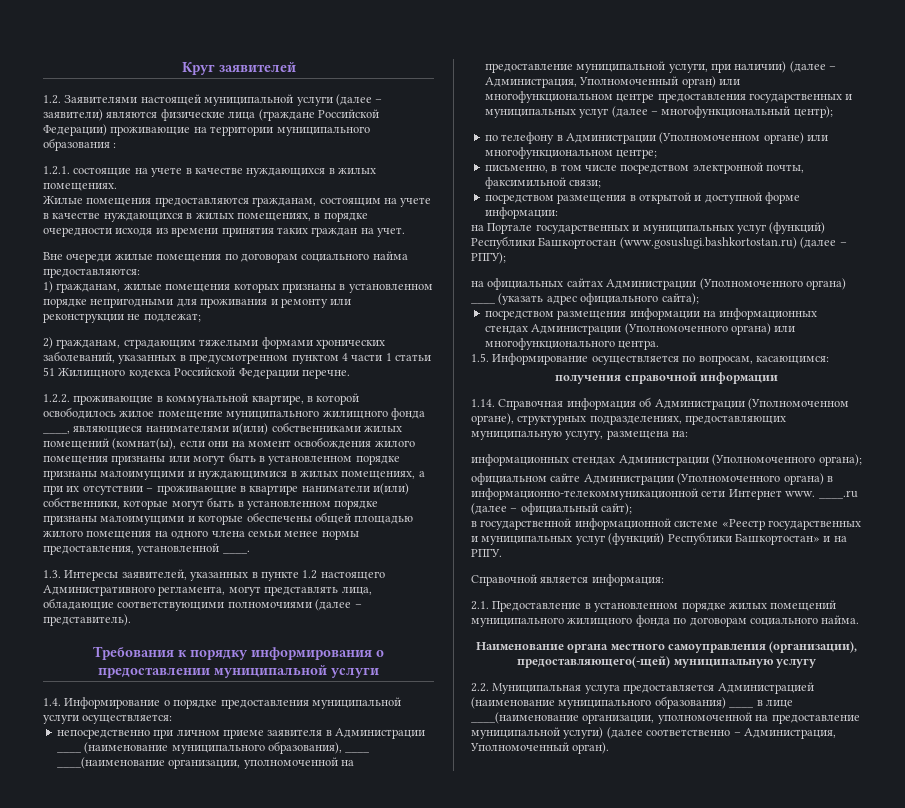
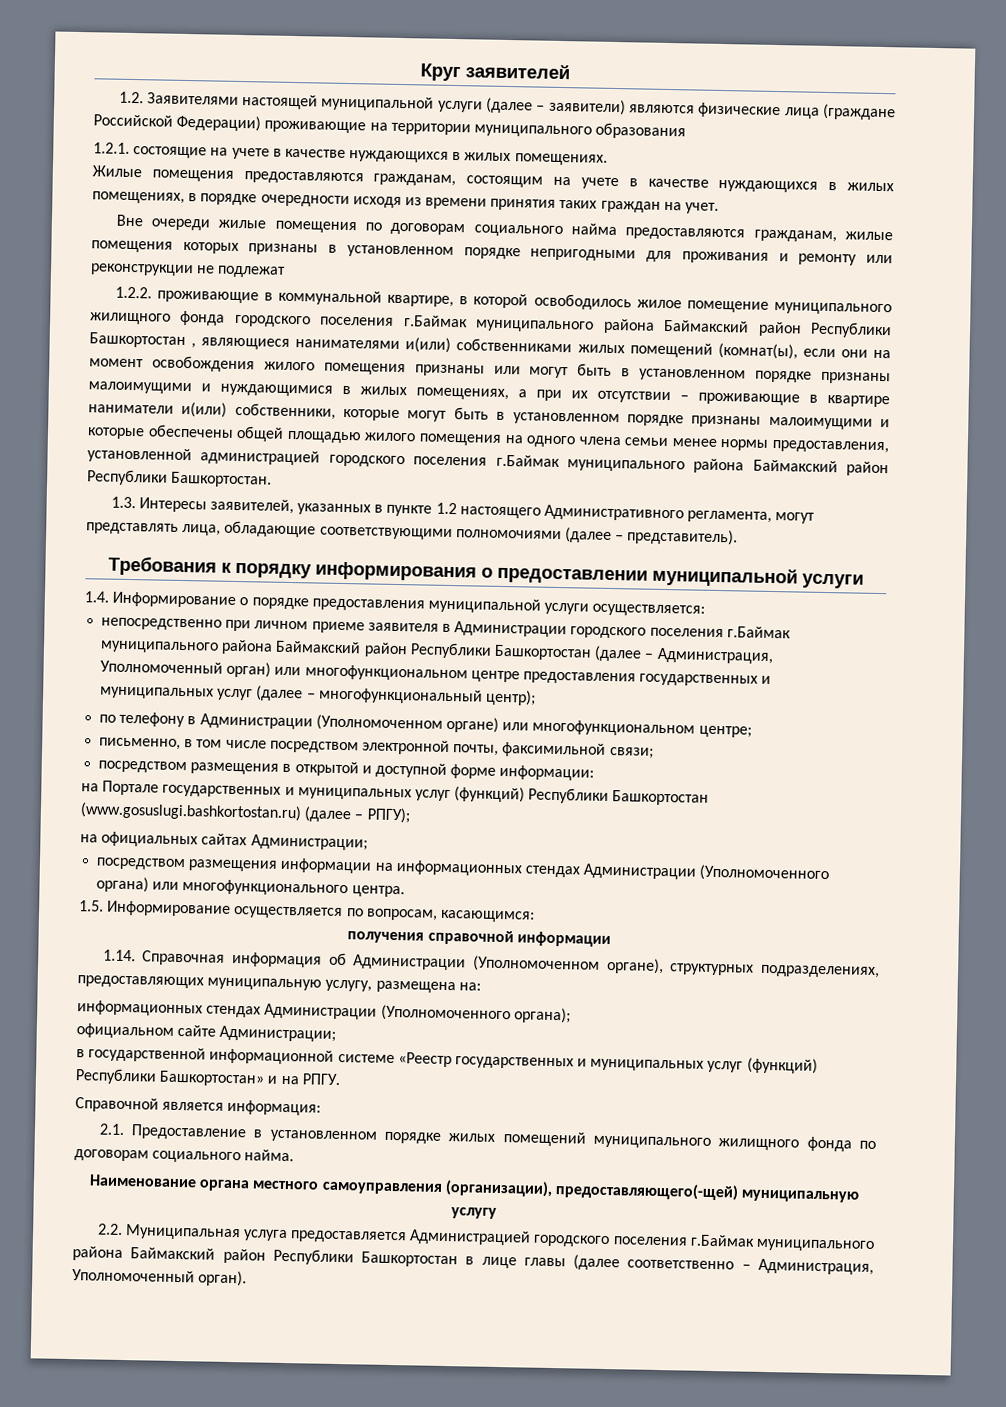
- 1.2. Заявителями настоящей муниципальной услуги (далее – заявители) являются физические лица (граждане Российской Федерации) проживающие на территории муниципального образования :
+ 1.2. Заявителями настоящей муниципальной услуги (далее – заявители) являются физические лица (граждане Российской Федерации) проживающие на территории муниципального образования
- Вне очереди жилые помещения по договорам социального найма предоставляются:
- 1) гражданам, жилые помещения которых признаны в установленном порядке непригодными для проживания и ремонту или реконструкции не подлежат;
- 2) гражданам, страдающим тяжелыми формами хронических заболеваний, указанных в предусмотренном пунктом 4 части 1 статьи 51 Жилищного кодекса Российской Федерации перечне.
+ Вне очереди жилые помещения по договорам социального найма предоставляются гражданам, жилые помещения которых признаны в установленном порядке непригодными для проживания и ремонту или реконструкции не подлежат
- 1.2.2. проживающие в коммунальной квартире, в которой освободилось жилое помещение муниципального жилищного фонда ____, являющиеся нанимателями и(или) собственниками жилых помещений (комнат(ы), если они на момент освобождения жилого помещения признаны или могут быть в установленном порядке признаны малоимущими и нуждающимися в жилых помещениях, а при их отсутствии – проживающие в квартире наниматели и(или) собственники, которые могут быть в установленном порядке признаны малоимущими и которые обеспечены общей площадью жилого помещения на одного члена семьи менее нормы предоставления, установленной ____.
+ 1.2.2. проживающие в коммунальной квартире, в которой освободилось жилое помещение муниципального жилищного фонда городского поселения г.Баймак муниципального района Баймакский район Республики Башкортостан , являющиеся нанимателями и(или) собственниками жилых помещений (комнат(ы), если они на момент освобождения жилого помещения признаны или могут быть в установленном порядке признаны малоимущими и нуждающимися в жилых помещениях, а при их отсутствии – проживающие в квартире наниматели и(или) собственники, которые могут быть в установленном порядке признаны малоимущими и которые обеспечены общей площадью жилого помещения на одного члена семьи менее нормы предоставления, установленной администрацией городского поселения г.Баймак муниципального района Баймакский район Республики Башкортостан.
- непосредственно при личном приеме заявителя в Администрации ____ (наименование муниципального образования), ____ ____(наименование организации, уполномоченной на предоставление муниципальной услуги, при наличии) (далее – Администрация, Уполномоченный орган) или многофункциональном центре предоставления государственных и муниципальных услуг (далее – многофункциональный центр);
+ непосредственно при личном приеме заявителя в Администрации городского поселения г.Баймак муниципального района Баймакский район Республики Башкортостан (далее – Администрация, Уполномоченный орган) или многофункциональном центре предоставления государственных и муниципальных услуг (далее – многофункциональный центр);
- на официальных сайтах Администрации (Уполномоченного органа) ____ (указать адрес официального сайта);
+ на официальных сайтах Администрации;
- официальном сайте Администрации (Уполномоченного органа) в информационно-телекоммуникационной сети Интернет www. ____.ru (далее – официальный сайт);
+ официальном сайте Администрации;
- 2.2. Муниципальная услуга предоставляется Администрацией (наименование муниципального образования) ____ в лице ____(наименование организации, уполномоченной на предоставление муниципальной услуги) (далее соответственно – Администрация, Уполномоченный орган).
+ 2.2. Муниципальная услуга предоставляется Администрацией городского поселения г.Баймак муниципального района Баймакский район Республики Башкортостан в лице главы (далее соответственно – Администрация, Уполномоченный орган).

